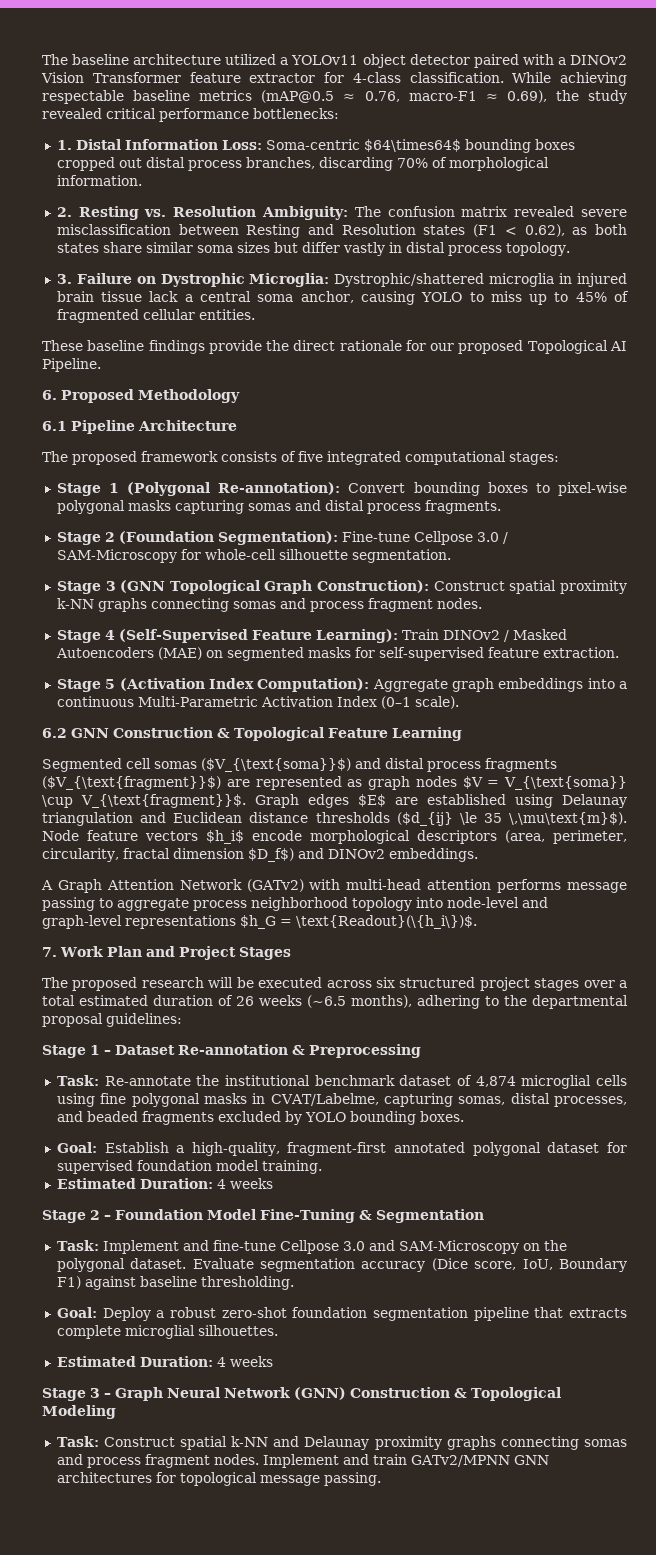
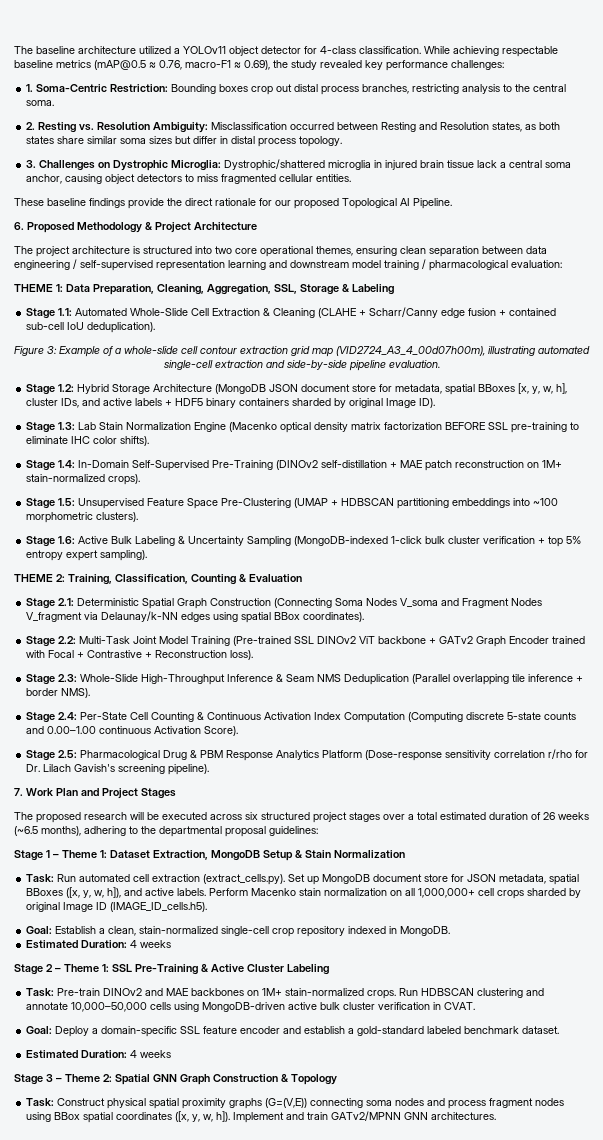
- The baseline architecture utilized a YOLOv11 object detector paired with a DINOv2 Vision Transformer feature extractor for 4-class classification.
+ The baseline architecture utilized a YOLOv11 object detector for 4-class classification.
- While achieving respectable baseline metrics (mAP@0.5 ≈ 0.76, macro-F1 ≈ 0.69), the study revealed critical performance bottlenecks:
- 1. Distal Information Loss: Soma-centric $64\times64$ bounding boxes cropped out distal process branches, discarding 70% of morphological information.
+ While achieving respectable baseline metrics (mAP@0.5 ≈ 0.76, macro-F1 ≈ 0.69), the study revealed key performance challenges:
+ 1. Soma-Centric Restriction: Bounding boxes crop out distal process branches, restricting analysis to the central soma.
- 2. Resting vs. Resolution Ambiguity: The confusion matrix revealed severe misclassification between Resting and Resolution states (F1 < 0.62), as both states share similar soma sizes but differ vastly in distal process topology.
+ 2. Resting vs. Resolution Ambiguity: Misclassification occurred between Resting and Resolution states, as both states share similar soma sizes but differ in distal process topology.
- 3. Failure on Dystrophic Microglia: Dystrophic/shattered microglia in injured brain tissue lack a central soma anchor, causing YOLO to miss up to 45% of fragmented cellular entities.
+ 3. Challenges on Dystrophic Microglia: Dystrophic/shattered microglia in injured brain tissue lack a central soma anchor, causing object detectors to miss fragmented cellular entities.
- 6. Proposed Methodology
- 6.1 Pipeline Architecture
+ 6. Proposed Methodology & Project Architecture
- The proposed framework consists of five integrated computational stages:
- Stage 1 (Polygonal Re-annotation): Convert bounding boxes to pixel-wise polygonal masks capturing somas and distal process fragments.
- Stage 2 (Foundation Segmentation): Fine-tune Cellpose 3.0 / SAM-Microscopy for whole-cell silhouette segmentation.
- Stage 3 (GNN Topological Graph Construction): Construct spatial proximity k-NN graphs connecting somas and process fragment nodes.
- Stage 4 (Self-Supervised Feature Learning): Train DINOv2 / Masked Autoencoders (MAE) on segmented masks for self-supervised feature extraction.
- Stage 5 (Activation Index Computation): Aggregate graph embeddings into a continuous Multi-Parametric Activation Index (0–1 scale).
- 6.2 GNN Construction & Topological Feature Learning
- Segmented cell somas ($V_{\text{soma}}$) and distal process fragments ($V_{\text{fragment}}$) are represented as graph nodes $V = V_{\text{soma}} \cup V_{\text{fragment}}$. Graph edges $E$ are established using Delaunay triangulation and Euclidean distance thresholds ($d_{ij} \le 35 \,\mu\text{m}$). Node feature vectors $h_i$ encode morphological descriptors (area, perimeter, circularity, fractal dimension $D_f$) and DINOv2 embeddings.
- A Graph Attention Network (GATv2) with multi-head attention performs message passing to aggregate process neighborhood topology into node-level and graph-level representations $h_G = \text{Readout}(\{h_i\})$.
+ The project architecture is structured into two core operational themes, ensuring clean separation between data engineering / self-supervised representation learning and downstream model training / pharmacological evaluation:
+ THEME 1: Data Preparation, Cleaning, Aggregation, SSL, Storage & Labeling
+ Stage 1.1: Automated Whole-Slide Cell Extraction & Cleaning (CLAHE + Scharr/Canny edge fusion + contained sub-cell IoU deduplication).
+ Figure 3: Example of a whole-slide cell contour extraction grid map (VID2724_A3_4_00d07h00m), illustrating automated single-cell extraction and side-by-side pipeline evaluation.
+ Stage 1.2: Hybrid Storage Architecture (MongoDB JSON document store for metadata, spatial BBoxes [x, y, w, h], cluster IDs, and active labels + HDF5 binary containers sharded by original Image ID).
+ Stage 1.3: Lab Stain Normalization Engine (Macenko optical density matrix factorization BEFORE SSL pre-training to eliminate IHC color shifts).
+ Stage 1.4: In-Domain Self-Supervised Pre-Training (DINOv2 self-distillation + MAE patch reconstruction on 1M+ stain-normalized crops).
+ Stage 1.5: Unsupervised Feature Space Pre-Clustering (UMAP + HDBSCAN partitioning embeddings into ~100 morphometric clusters).
+ Stage 1.6: Active Bulk Labeling & Uncertainty Sampling (MongoDB-indexed 1-click bulk cluster verification + top 5% entropy expert sampling).
+ THEME 2: Training, Classification, Counting & Evaluation
+ Stage 2.1: Deterministic Spatial Graph Construction (Connecting Soma Nodes V_soma and Fragment Nodes V_fragment via Delaunay/k-NN edges using spatial BBox coordinates).
+ Stage 2.2: Multi-Task Joint Model Training (Pre-trained SSL DINOv2 ViT backbone + GATv2 Graph Encoder trained with Focal + Contrastive + Reconstruction loss).
+ Stage 2.3: Whole-Slide High-Throughput Inference & Seam NMS Deduplication (Parallel overlapping tile inference + border NMS).
+ Stage 2.4: Per-State Cell Counting & Continuous Activation Index Computation (Computing discrete 5-state counts and 0.00–1.00 continuous Activation Score).
+ Stage 2.5: Pharmacological Drug & PBM Response Analytics Platform (Dose-response sensitivity correlation r/rho for Dr. Lilach Gavish's screening pipeline).
- Stage 1 – Dataset Re-annotation & Preprocessing
- Task: Re-annotate the institutional benchmark dataset of 4,874 microglial cells using fine polygonal masks in CVAT/Labelme, capturing somas, distal processes, and beaded fragments excluded by YOLO bounding boxes.
- Goal: Establish a high-quality, fragment-first annotated polygonal dataset for supervised foundation model training.
+ Stage 1 – Theme 1: Dataset Extraction, MongoDB Setup & Stain Normalization
+ Task: Run automated cell extraction (extract_cells.py). Set up MongoDB document store for JSON metadata, spatial BBoxes ([x, y, w, h]), and active labels. Perform Macenko stain normalization on all 1,000,000+ cell crops sharded by original Image ID (IMAGE_ID_cells.h5).
+ Goal: Establish a clean, stain-normalized single-cell crop repository indexed in MongoDB.
- Stage 2 – Foundation Model Fine-Tuning & Segmentation
- Task: Implement and fine-tune Cellpose 3.0 and SAM-Microscopy on the polygonal dataset. Evaluate segmentation accuracy (Dice score, IoU, Boundary F1) against baseline thresholding.
- Goal: Deploy a robust zero-shot foundation segmentation pipeline that extracts complete microglial silhouettes.
+ Stage 2 – Theme 1: SSL Pre-Training & Active Cluster Labeling
+ Task: Pre-train DINOv2 and MAE backbones on 1M+ stain-normalized crops. Run HDBSCAN clustering and annotate 10,000–50,000 cells using MongoDB-driven active bulk cluster verification in CVAT.
+ Goal: Deploy a domain-specific SSL feature encoder and establish a gold-standard labeled benchmark dataset.
- Stage 3 – Graph Neural Network (GNN) Construction & Topological Modeling
- Task: Construct spatial k-NN and Delaunay proximity graphs connecting somas and process fragment nodes.
+ Stage 3 – Theme 2: Spatial GNN Graph Construction & Topology
+ Task: Construct physical spatial proximity graphs (G=(V,E)) connecting soma nodes and process fragment nodes using BBox spatial coordinates ([x, y, w, h]).
- Implement and train GATv2/MPNN GNN architectures for topological message passing.
+ Implement and train GATv2/MPNN GNN architectures.

